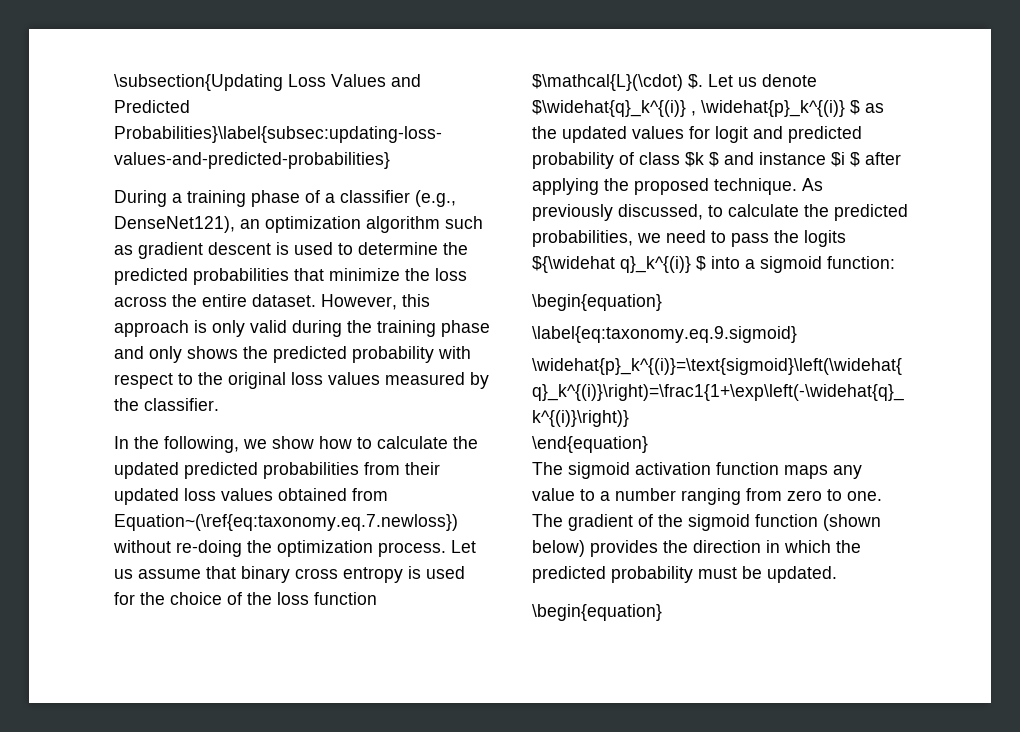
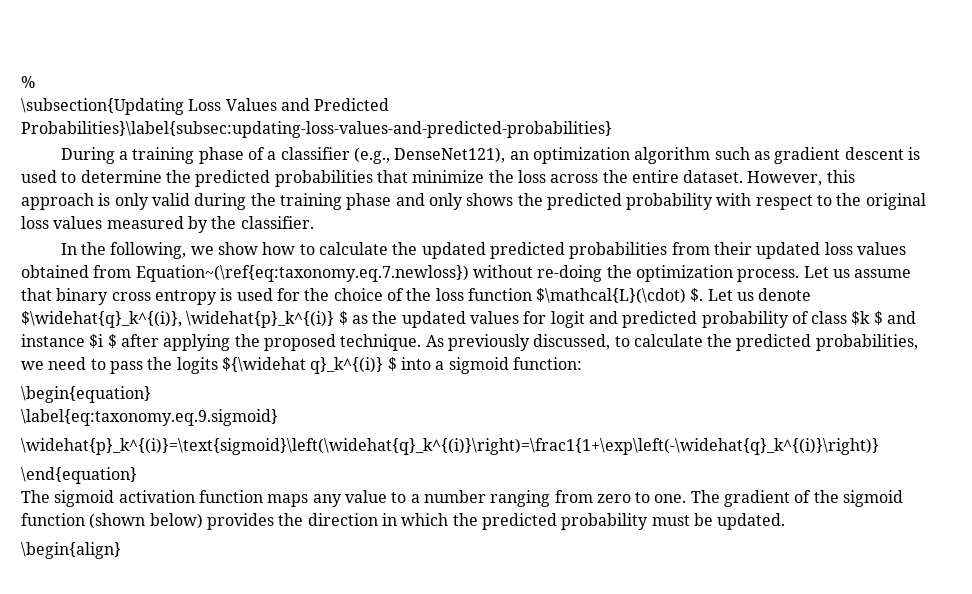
+ %
- Let us denote $\widehat{q}_k^{(i)} , \widehat{p}_k^{(i)} $ as the updated values for logit and predicted probability of class $k $ and instance $i $ after applying the proposed technique.
+ Let us denote $\widehat{q}_k^{(i)}, \widehat{p}_k^{(i)} $ as the updated values for logit and predicted probability of class $k $ and instance $i $ after applying the proposed technique.
  The gradient of the sigmoid function (shown below) provides the direction in which the predicted probability must be updated.
- \begin{equation}
+ \begin{align}

